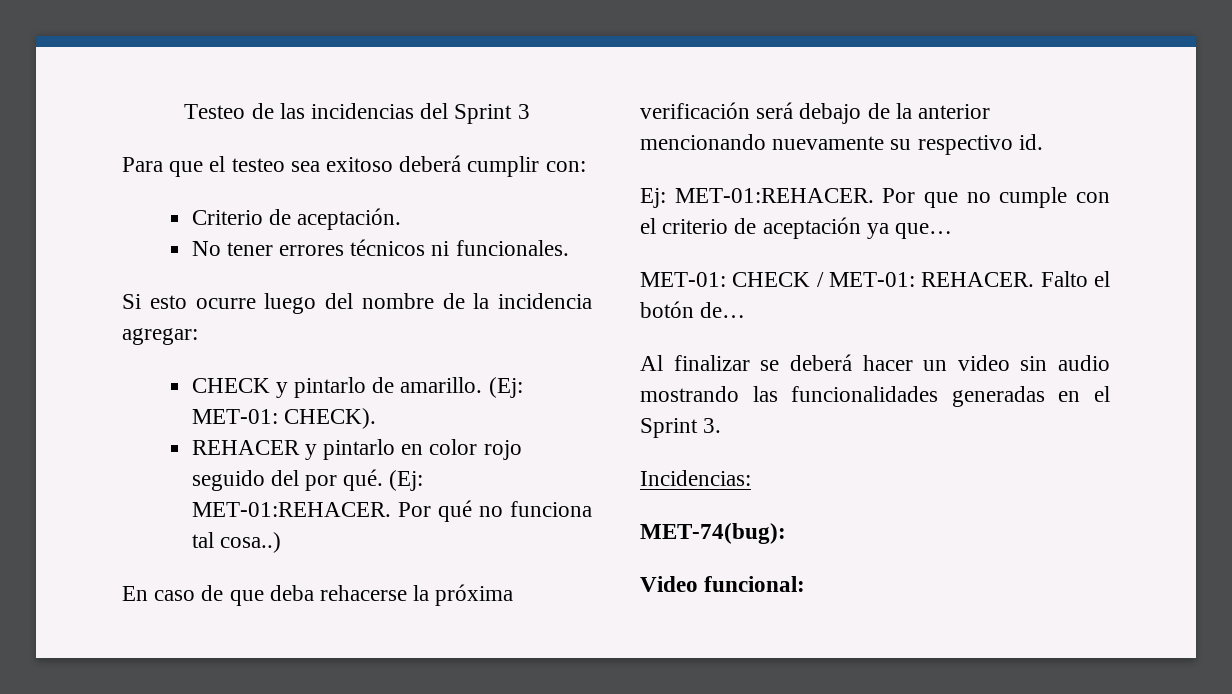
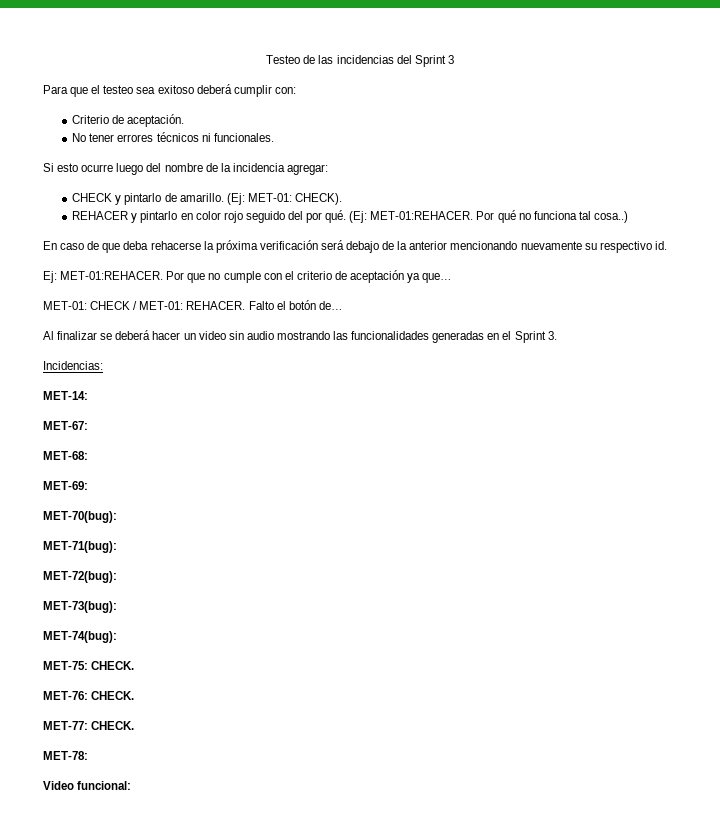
+ MET-14:
+ MET-67:
+ MET-68:
+ MET-69:
+ MET-70(bug):
+ MET-71(bug):
+ MET-72(bug):
+ MET-73(bug):
  MET-74(bug):
+ MET-75: CHECK.
+ MET-76: CHECK.
+ MET-77: CHECK.
+ MET-78:

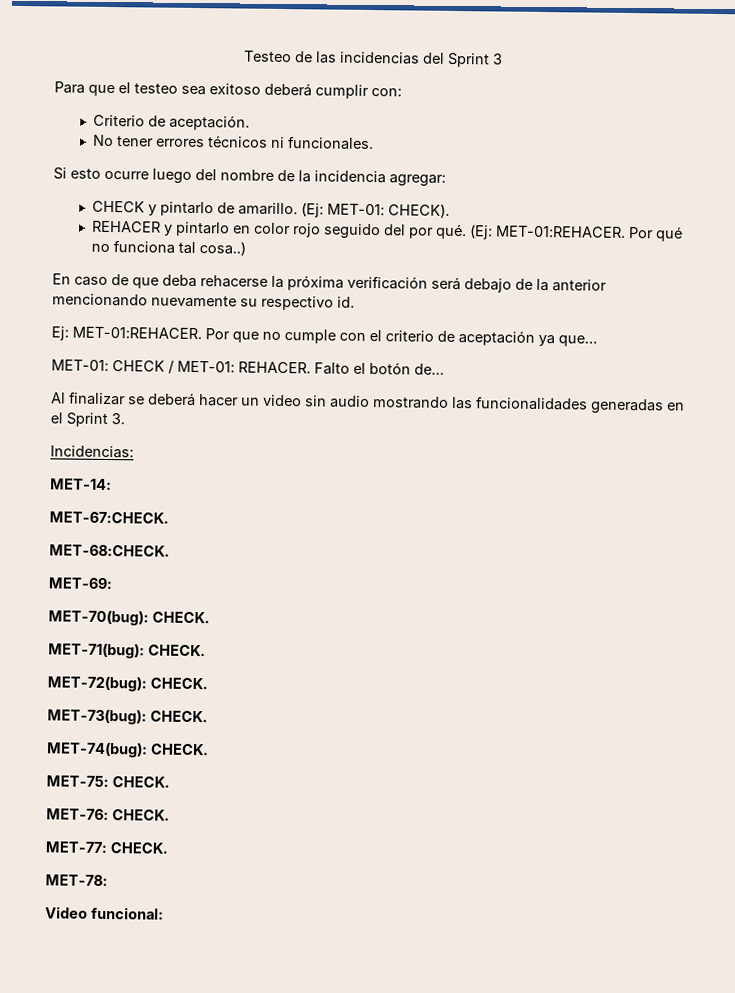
- MET-67:
- MET-68:
+ MET-67:CHECK.
+ MET-68:CHECK.
- MET-70(bug):
+ MET-70(bug): CHECK.
- MET-71(bug):
+ MET-71(bug): CHECK.
- MET-72(bug):
+ MET-72(bug): CHECK.
- MET-73(bug):
+ MET-73(bug): CHECK.
- MET-74(bug):
+ MET-74(bug): CHECK.

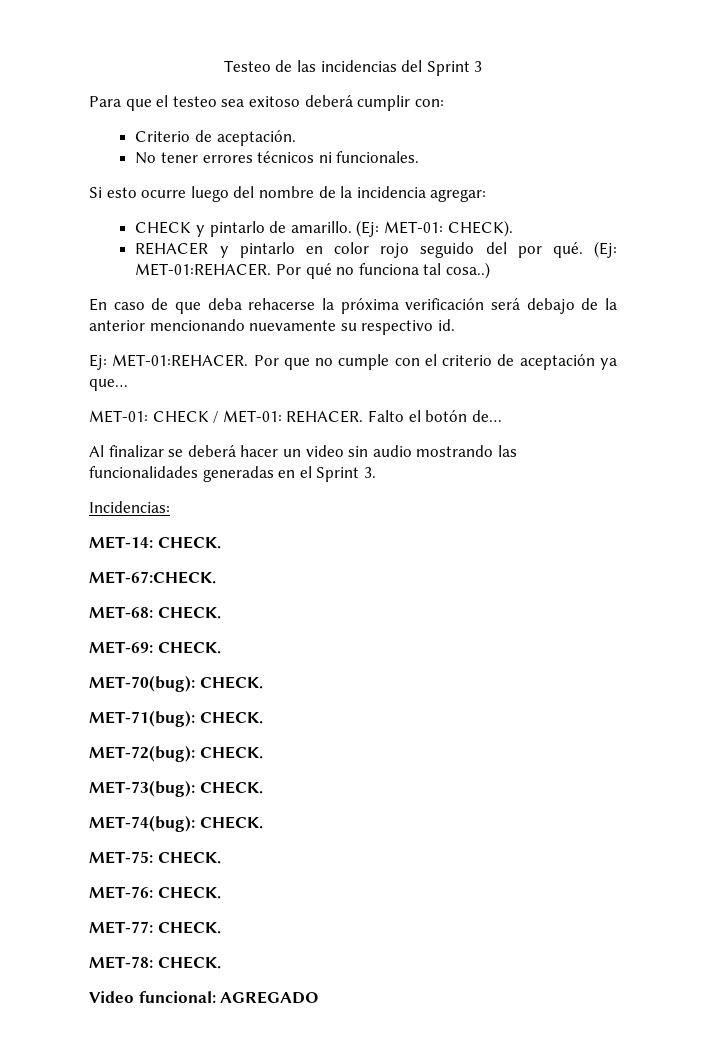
- MET-14:
+ MET-14: CHECK.
- MET-68:CHECK.
+ MET-68: CHECK.
- MET-69:
+ MET-69: CHECK.
- MET-78:
+ MET-78: CHECK.
- Video funcional:
+ Video funcional: AGREGADO

